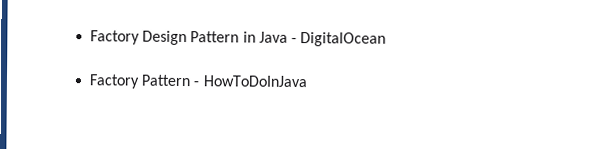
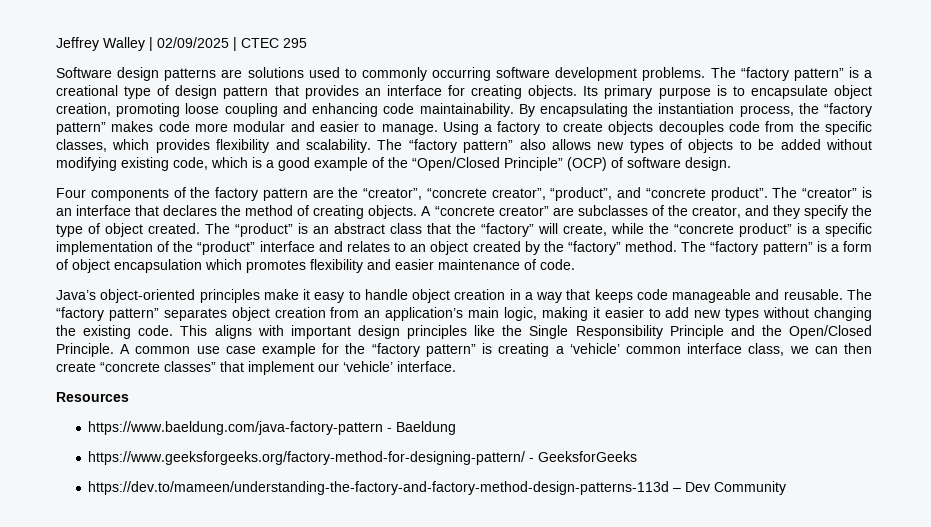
- Factory Design Pattern in Java - DigitalOcean
- Factory Pattern - HowToDoInJava
+ Jeffrey Walley | 02/09/2025 | CTEC 295
+ Software design patterns are solutions used to commonly occurring software development problems. The “factory pattern” is a creational type of design pattern that provides an interface for creating objects. Its primary purpose is to encapsulate object creation, promoting loose coupling and enhancing code maintainability. By encapsulating the instantiation process, the “factory pattern” makes code more modular and easier to manage. Using a factory to create objects decouples code from the specific classes, which provides flexibility and scalability. The “factory pattern” also allows new types of objects to be added without modifying existing code, which is a good example of the “Open/Closed Principle” (OCP) of software design.
+ Four components of the factory pattern are the “creator”, “concrete creator”, “product”, and “concrete product”. The “creator” is an interface that declares the method of creating objects. A “concrete creator” are subclasses of the creator, and they specify the type of object created. The “product” is an abstract class that the “factory” will create, while the “concrete product” is a specific implementation of the “product” interface and relates to an object created by the “factory” method. The “factory pattern” is a form of object encapsulation which promotes flexibility and easier maintenance of code.
+ Java’s object-oriented principles make it easy to handle object creation in a way that keeps code manageable and reusable. The “factory pattern” separates object creation from an application’s main logic, making it easier to add new types without changing the existing code. This aligns with important design principles like the Single Responsibility Principle and the Open/Closed Principle. A common use case example for the “factory pattern” is creating a ‘vehicle’ common interface class, we can then create “concrete classes” that implement our ‘vehicle’ interface.
+ Resources
+ https://www.baeldung.com/java-factory-pattern - Baeldung
+ https://www.geeksforgeeks.org/factory-method-for-designing-pattern/ - GeeksforGeeks
+ https://dev.to/mameen/understanding-the-factory-and-factory-method-design-patterns-113d – Dev Community

